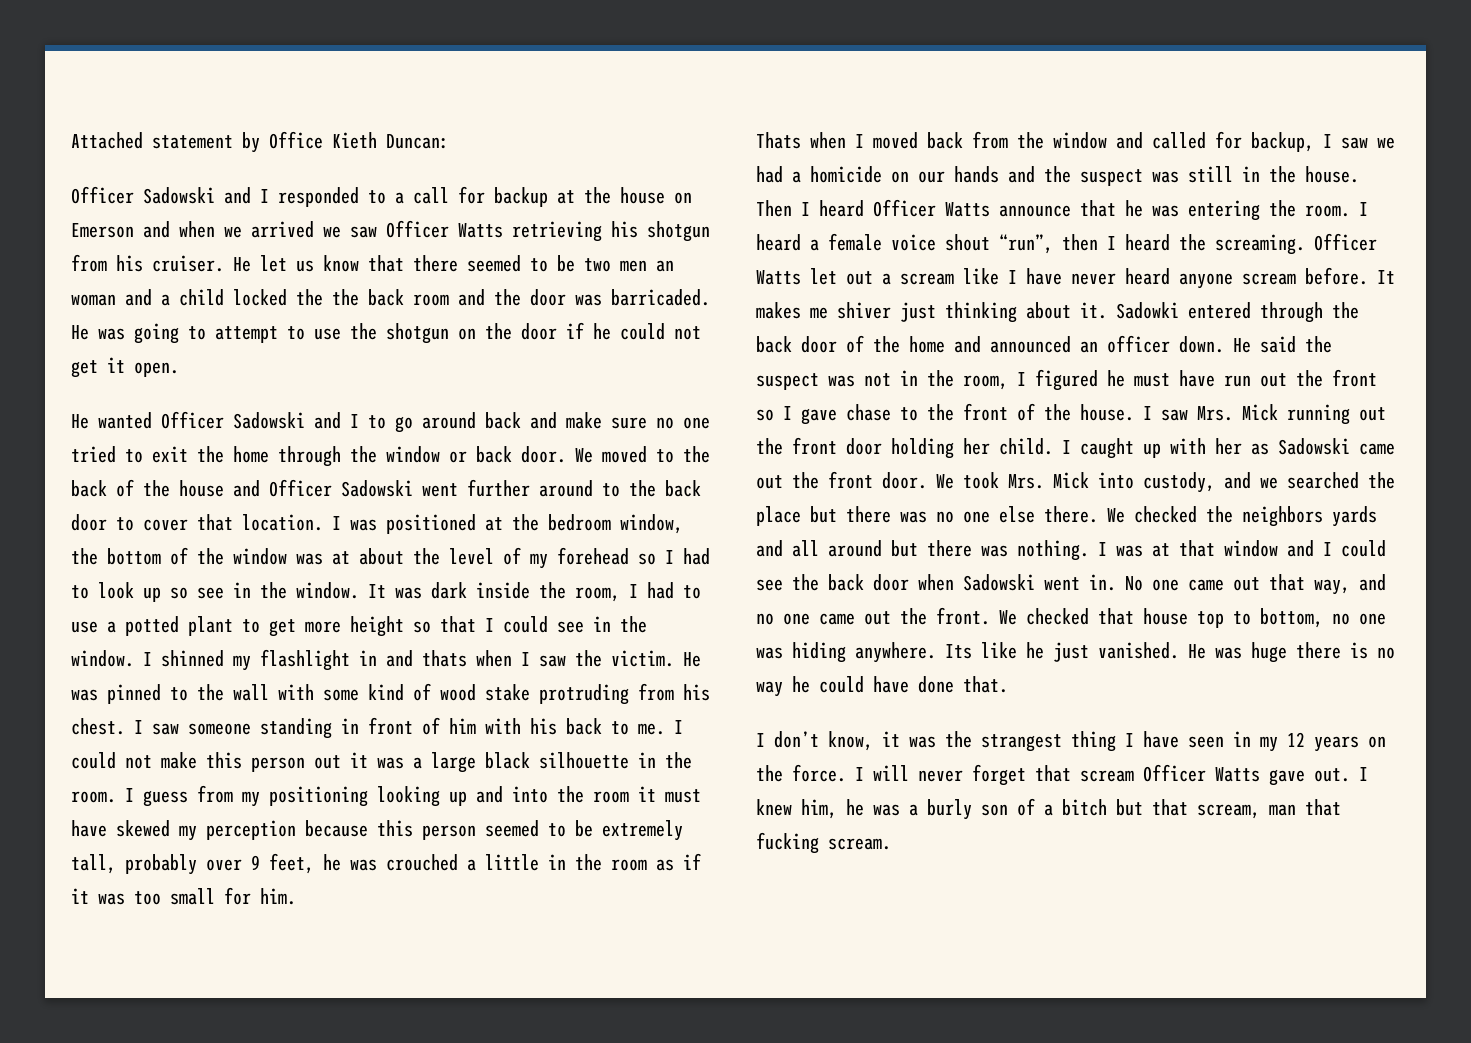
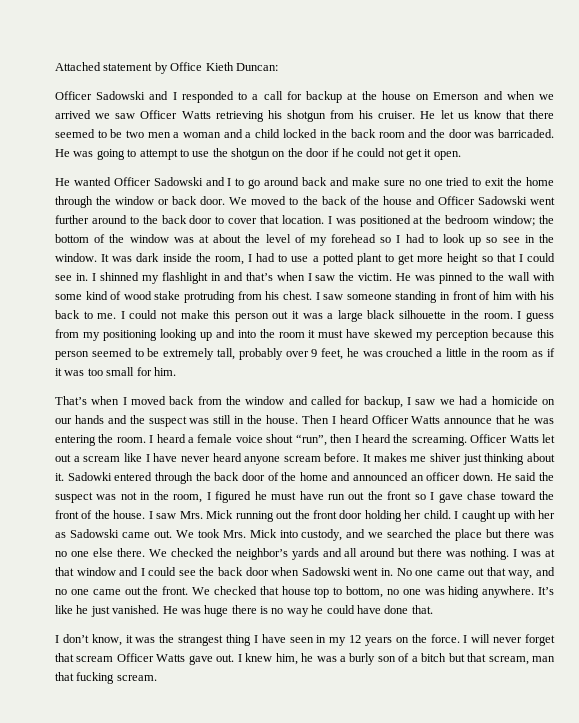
- He let us know that there seemed to be two men an woman and a child locked the the back room and the door was barricaded.
+ He let us know that there seemed to be two men a woman and a child locked in the back room and the door was barricaded.
- I was positioned at the bedroom window, the bottom of the window was at about the level of my forehead so I had to look up so see in the window.
+ I was positioned at the bedroom window; the bottom of the window was at about the level of my forehead so I had to look up so see in the window.
- It was dark inside the room, I had to use a potted plant to get more height so that I could see in the window.
+ It was dark inside the room, I had to use a potted plant to get more height so that I could see in.
- I shinned my flashlight in and thats when I saw the victim.
+ I shinned my flashlight in and that’s when I saw the victim.
- Thats when I moved back from the window and called for backup, I saw we had a homicide on our hands and the suspect was still in the house.
+ That’s when I moved back from the window and called for backup, I saw we had a homicide on our hands and the suspect was still in the house.
- He said the suspect was not in the room, I figured he must have run out the front so I gave chase to the front of the house.
+ He said the suspect was not in the room, I figured he must have run out the front so I gave chase toward the front of the house.
- I caught up with her as Sadowski came out the front door.
+ I caught up with her as Sadowski came out.
- We checked the neighbors yards and all around but there was nothing.
+ We checked the neighbor’s yards and all around but there was nothing.
- Its like he just vanished.
+ It’s like he just vanished.

